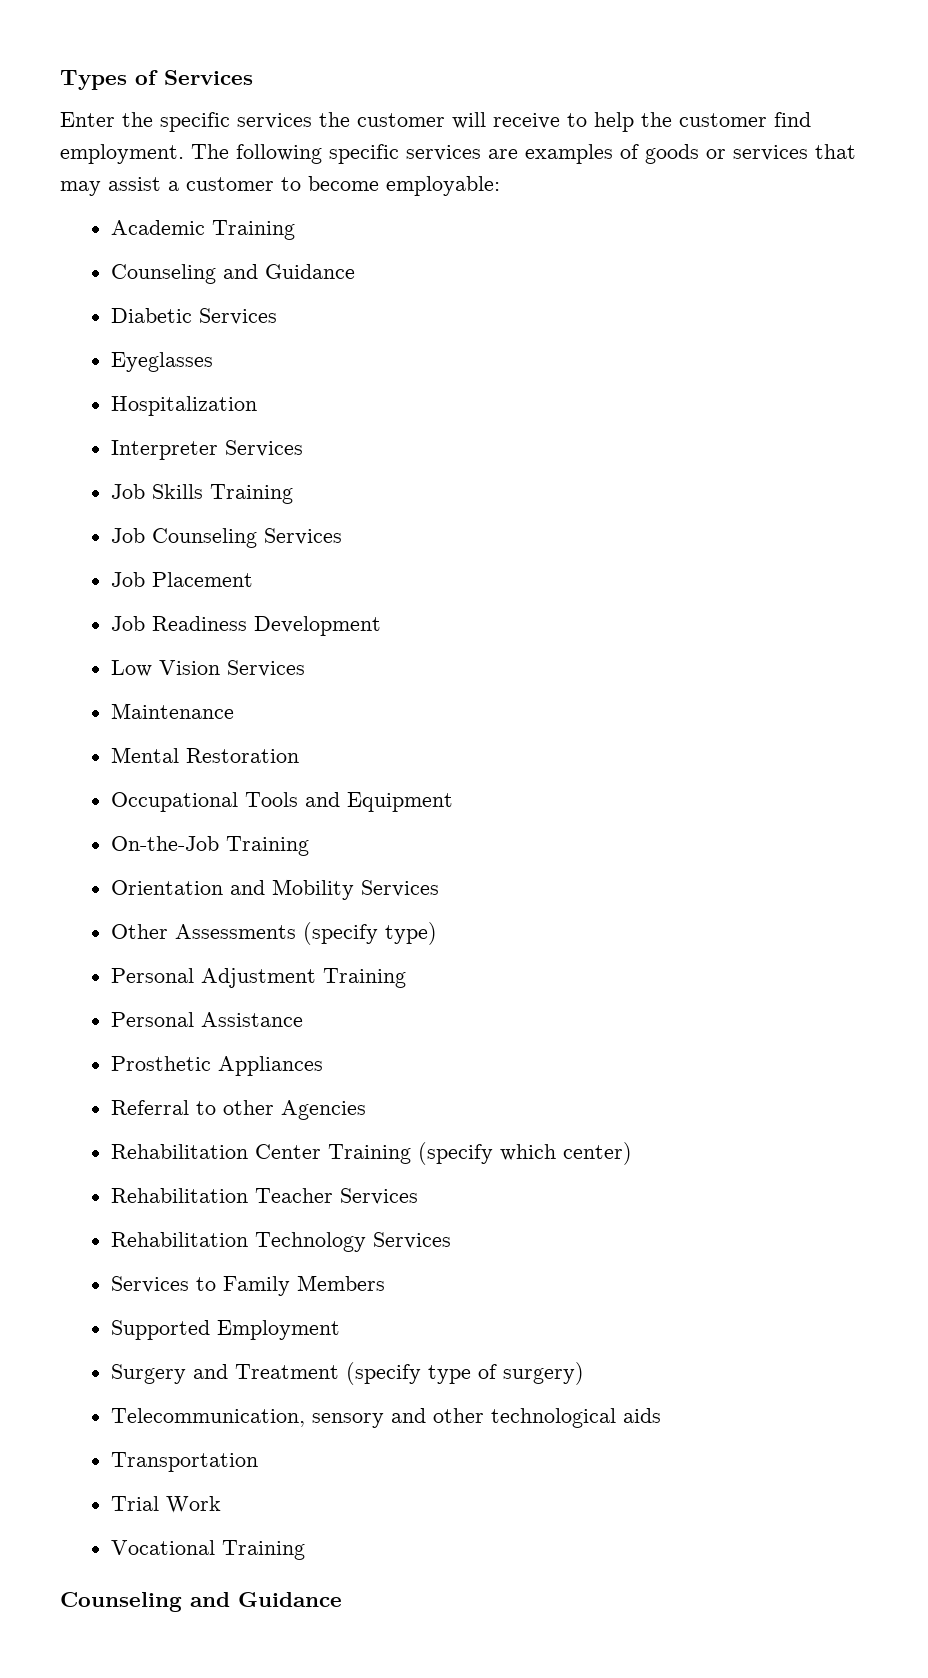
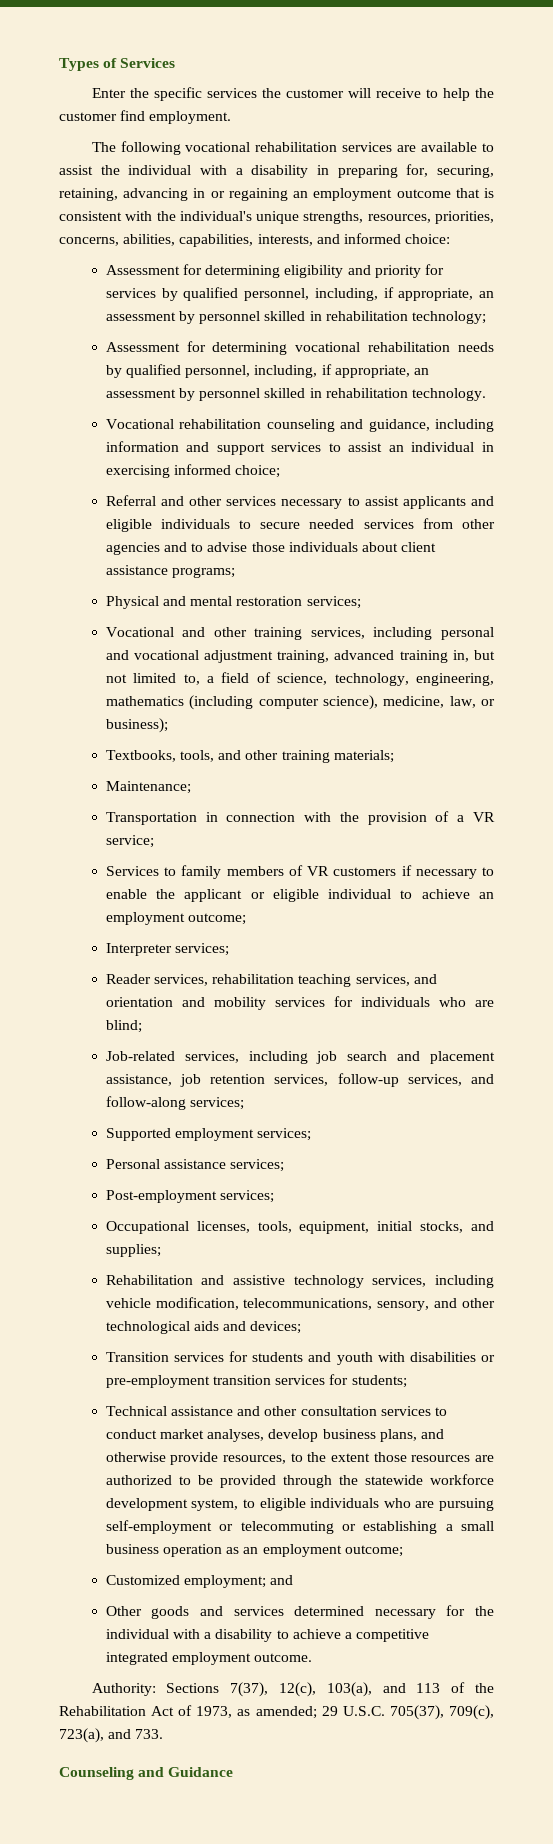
- Enter the specific services the customer will receive to help the customer find employment. The following specific services are examples of goods or services that may assist a customer to become employable:
- Academic Training
- Counseling and Guidance
- Diabetic Services
- Eyeglasses
- Hospitalization
- Interpreter Services
- Job Skills Training
- Job Counseling Services
- Job Placement
- Job Readiness Development
- Low Vision Services
- Maintenance
- Mental Restoration
- Occupational Tools and Equipment
- On-the-Job Training
- Orientation and Mobility Services
- Other Assessments (specify type)
- Personal Adjustment Training
- Personal Assistance
- Prosthetic Appliances
- Referral to other Agencies
- Rehabilitation Center Training (specify which center)
- Rehabilitation Teacher Services
- Rehabilitation Technology Services
- Services to Family Members
- Supported Employment
- Surgery and Treatment (specify type of surgery)
- Telecommunication, sensory and other technological aids
- Transportation
- Trial Work
- Vocational Training
+ Enter the specific services the customer will receive to help the customer find employment.
+ The following vocational rehabilitation services are available to assist the individual with a disability in preparing for, securing, retaining, advancing in or regaining an employment outcome that is consistent with the individual's unique strengths, resources, priorities, concerns, abilities, capabilities, interests, and informed choice:
+ Assessment for determining eligibility and priority for services by qualified personnel, including, if appropriate, an assessment by personnel skilled in rehabilitation technology;
+ Assessment for determining vocational rehabilitation needs by qualified personnel, including, if appropriate, an assessment by personnel skilled in rehabilitation technology.
+ Vocational rehabilitation counseling and guidance, including information and support services to assist an individual in exercising informed choice;
+ Referral and other services necessary to assist applicants and eligible individuals to secure needed services from other agencies and to advise those individuals about client assistance programs;
+ Physical and mental restoration services;
+ Vocational and other training services, including personal and vocational adjustment training, advanced training in, but not limited to, a field of science, technology, engineering, mathematics (including computer science), medicine, law, or business);
+ Textbooks, tools, and other training materials;
+ Maintenance;
+ Transportation in connection with the provision of a VR service;
+ Services to family members of VR customers if necessary to enable the applicant or eligible individual to achieve an employment outcome;
+ Interpreter services;
+ Reader services, rehabilitation teaching services, and orientation and mobility services for individuals who are blind;
+ Job-related services, including job search and placement assistance, job retention services, follow-up services, and follow-along services;
+ Supported employment services;
+ Personal assistance services;
+ Post-employment services;
+ Occupational licenses, tools, equipment, initial stocks, and supplies;
+ Rehabilitation and assistive technology services, including vehicle modification, telecommunications, sensory, and other technological aids and devices;
+ Transition services for students and youth with disabilities or pre-employment transition services for students;
+ Technical assistance and other consultation services to conduct market analyses, develop business plans, and otherwise provide resources, to the extent those resources are authorized to be provided through the statewide workforce development system, to eligible individuals who are pursuing self-employment or telecommuting or establishing a small business operation as an employment outcome;
+ Customized employment; and
+ Other goods and services determined necessary for the individual with a disability to achieve a competitive integrated employment outcome.
+ Authority: Sections 7(37), 12(c), 103(a), and 113 of the Rehabilitation Act of 1973, as amended; 29 U.S.C. 705(37), 709(c), 723(a), and 733.

